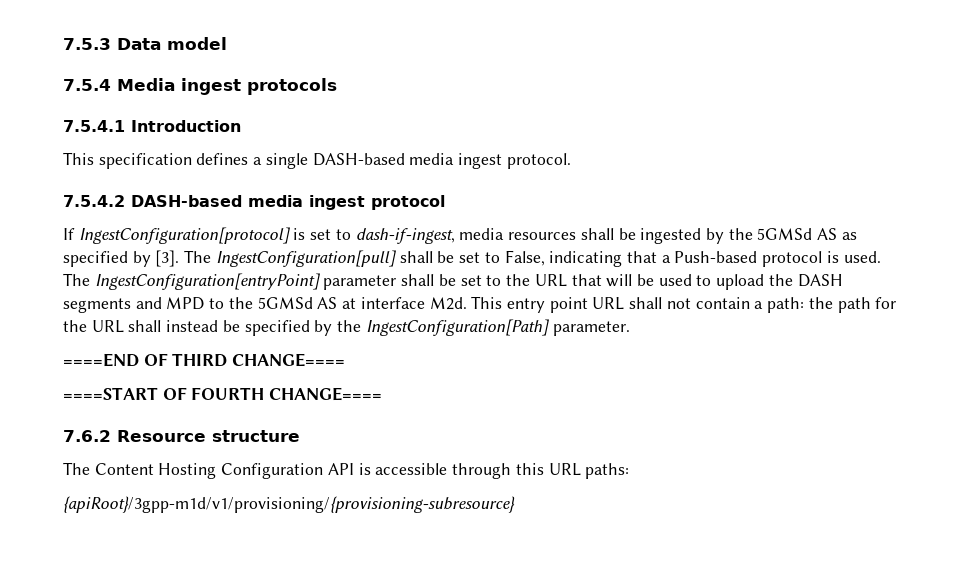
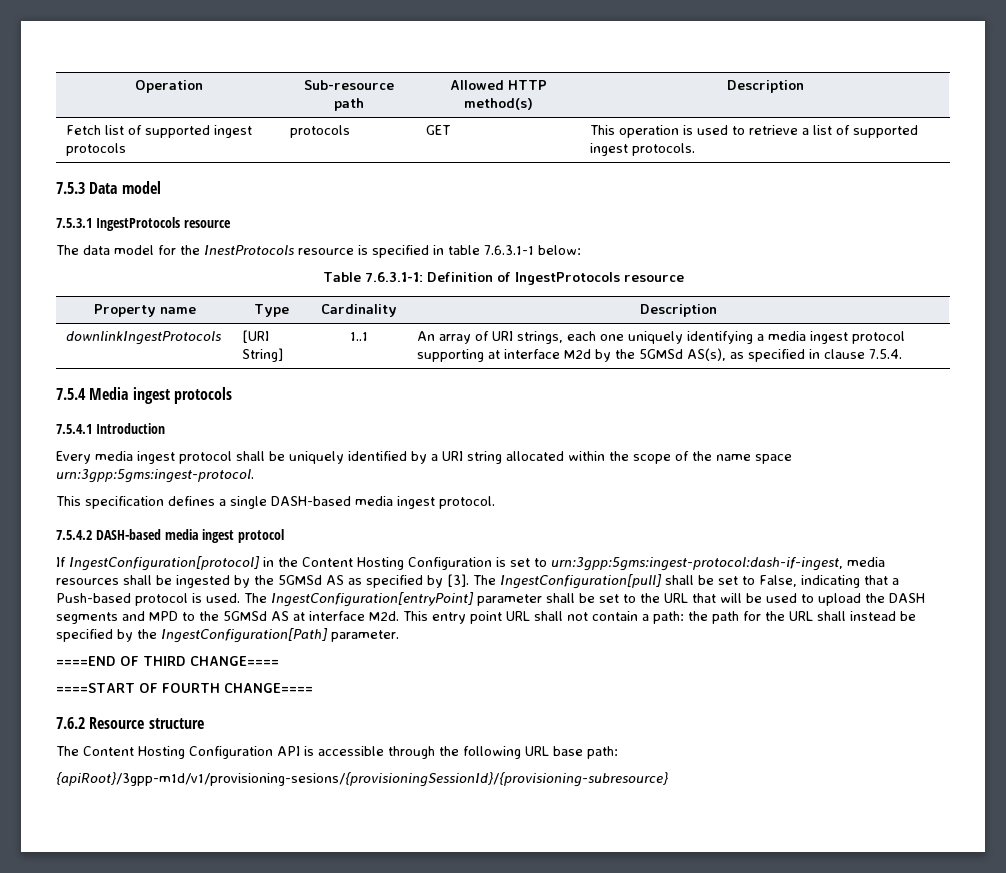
+ Operation | Sub-resource path | Allowed HTTP method(s) | Description
+ Fetch list of supported ingest protocols | protocols | GET | This operation is used to retrieve a list of supported ingest protocols.
  7.5.3 Data model
+ 7.5.3.1 IngestProtocols resource
+ The data model for the InestProtocols resource is specified in table 7.6.3.1-1 below:
+ Table 7.6.3.1-1: Definition of IngestProtocols resource
+ Property name | Type | Cardinality | Description
+ downlinkIngestProtocols | [URI String] | 1..1 | An array of URI strings, each one uniquely identifying a media ingest protocol supporting at interface M2d by the 5GMSd AS(s), as specified in clause 7.5.4.
+ Every media ingest protocol shall be uniquely identified by a URI string allocated within the scope of the name space urn:3gpp:5gms:ingest-protocol.
- If IngestConfiguration[protocol] is set to dash-if-ingest, media resources shall be ingested by the 5GMSd AS as specified by [3].
+ If IngestConfiguration[protocol] in the Content Hosting Configuration is set to urn:3gpp:5gms:ingest-protocol:dash-if-ingest, media resources shall be ingested by the 5GMSd AS as specified by [3].
- The Content Hosting Configuration API is accessible through this URL paths:
- {apiRoot}/3gpp-m1d/v1/provisioning/{provisioning-subresource}
+ The Content Hosting Configuration API is accessible through the following URL base path:
+ {apiRoot}/3gpp-m1d/v1/provisioning-sesions/{provisioningSessionId}/{provisioning-subresource}

